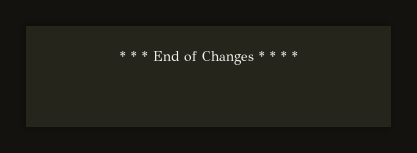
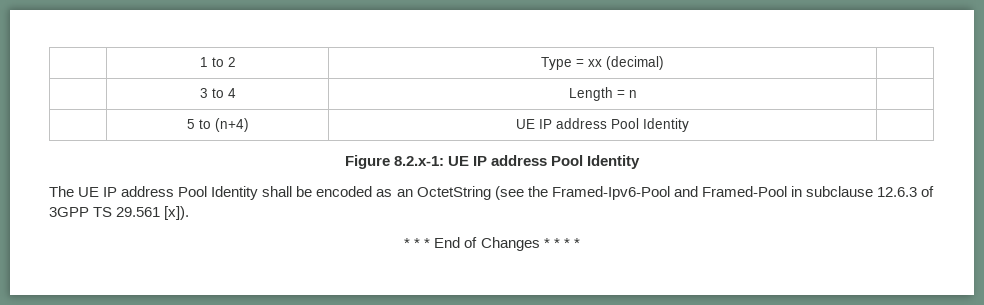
+ | 1 to 2 | Type = xx (decimal) |
+ | 3 to 4 | Length = n |
+ | 5 to (n+4) | UE IP address Pool Identity |
+ Figure 8.2.x-1: UE IP address Pool Identity
+ The UE IP address Pool Identity shall be encoded as an OctetString (see the Framed-Ipv6-Pool and Framed-Pool in subclause 12.6.3 of 3GPP TS 29.561 [x]).

